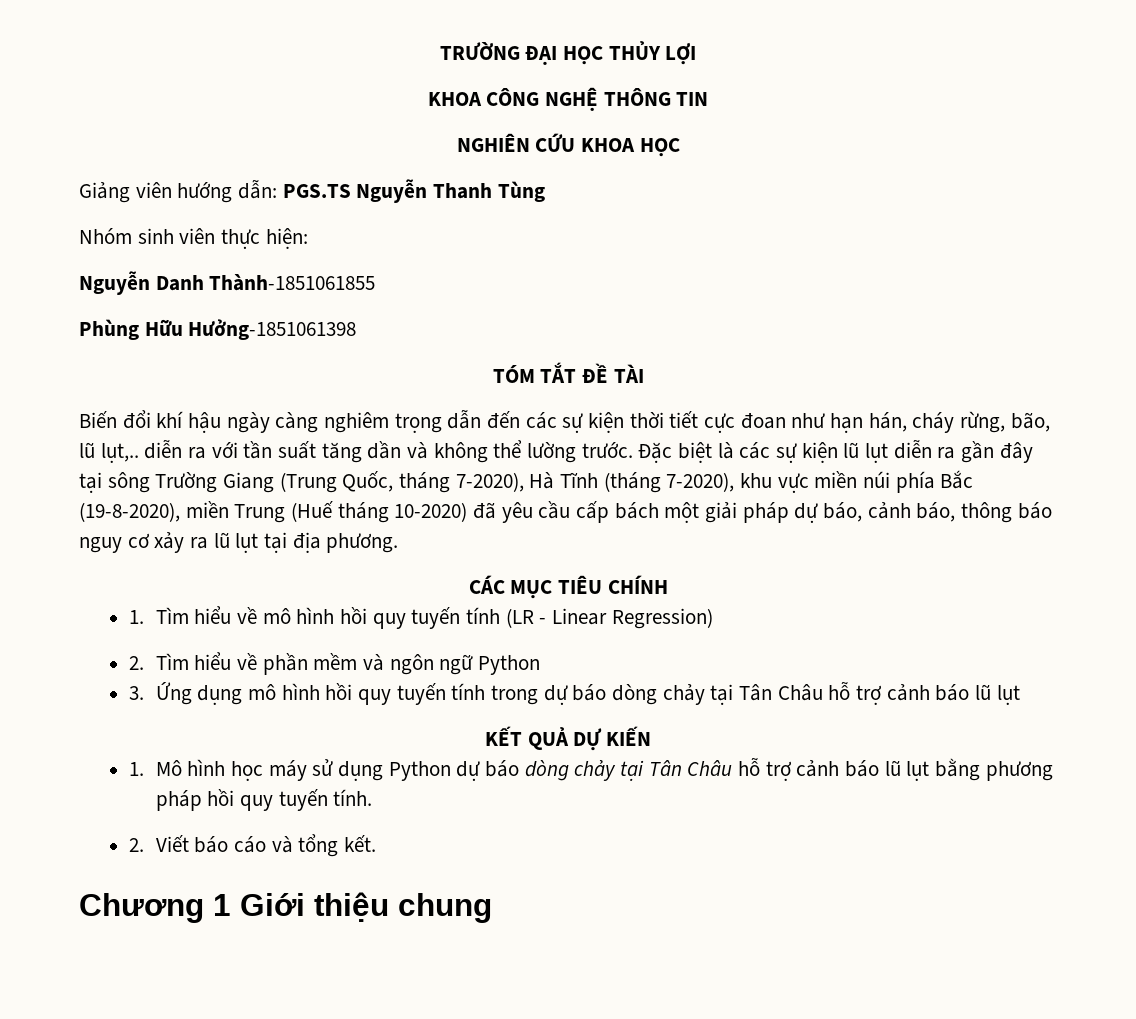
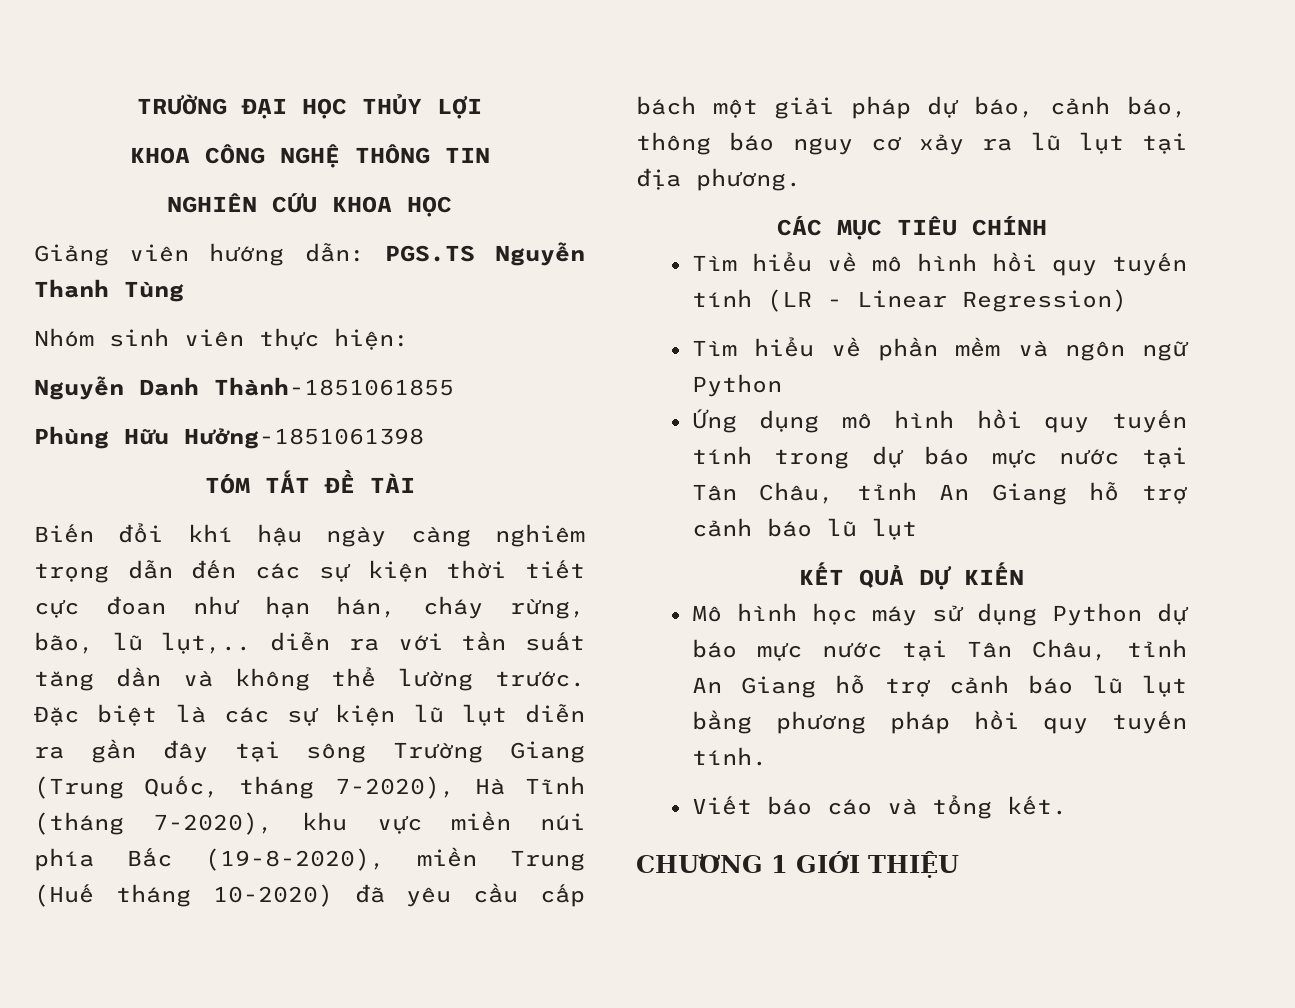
- 1. Tìm hiểu về mô hình hồi quy tuyến tính (LR - Linear Regression)
+ Tìm hiểu về mô hình hồi quy tuyến tính (LR - Linear Regression)
- 2. Tìm hiểu về phần mềm và ngôn ngữ Python
+ Tìm hiểu về phần mềm và ngôn ngữ Python
- 3. Ứng dụng mô hình hồi quy tuyến tính trong dự báo dòng chảy tại Tân Châu hỗ trợ cảnh báo lũ lụt
+ Ứng dụng mô hình hồi quy tuyến tính trong dự báo mực nước tại Tân Châu, tỉnh An Giang hỗ trợ cảnh báo lũ lụt
- 1. Mô hình học máy sử dụng Python dự báo dòng chảy tại Tân Châu hỗ trợ cảnh báo lũ lụt bằng phương pháp hồi quy tuyến tính.
+ Mô hình học máy sử dụng Python dự báo mực nước tại Tân Châu, tỉnh An Giang hỗ trợ cảnh báo lũ lụt bằng phương pháp hồi quy tuyến tính.
- 2. Viết báo cáo và tổng kết.
+ Viết báo cáo và tổng kết.
- Chương 1 Giới thiệu chung
+ CHƯƠNG 1 GIỚI THIỆU

